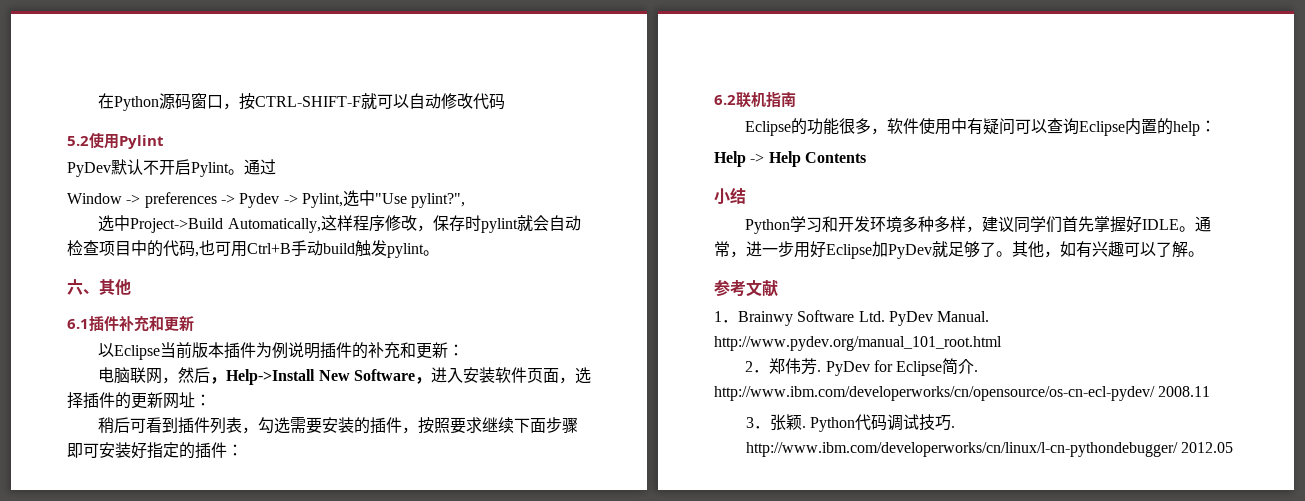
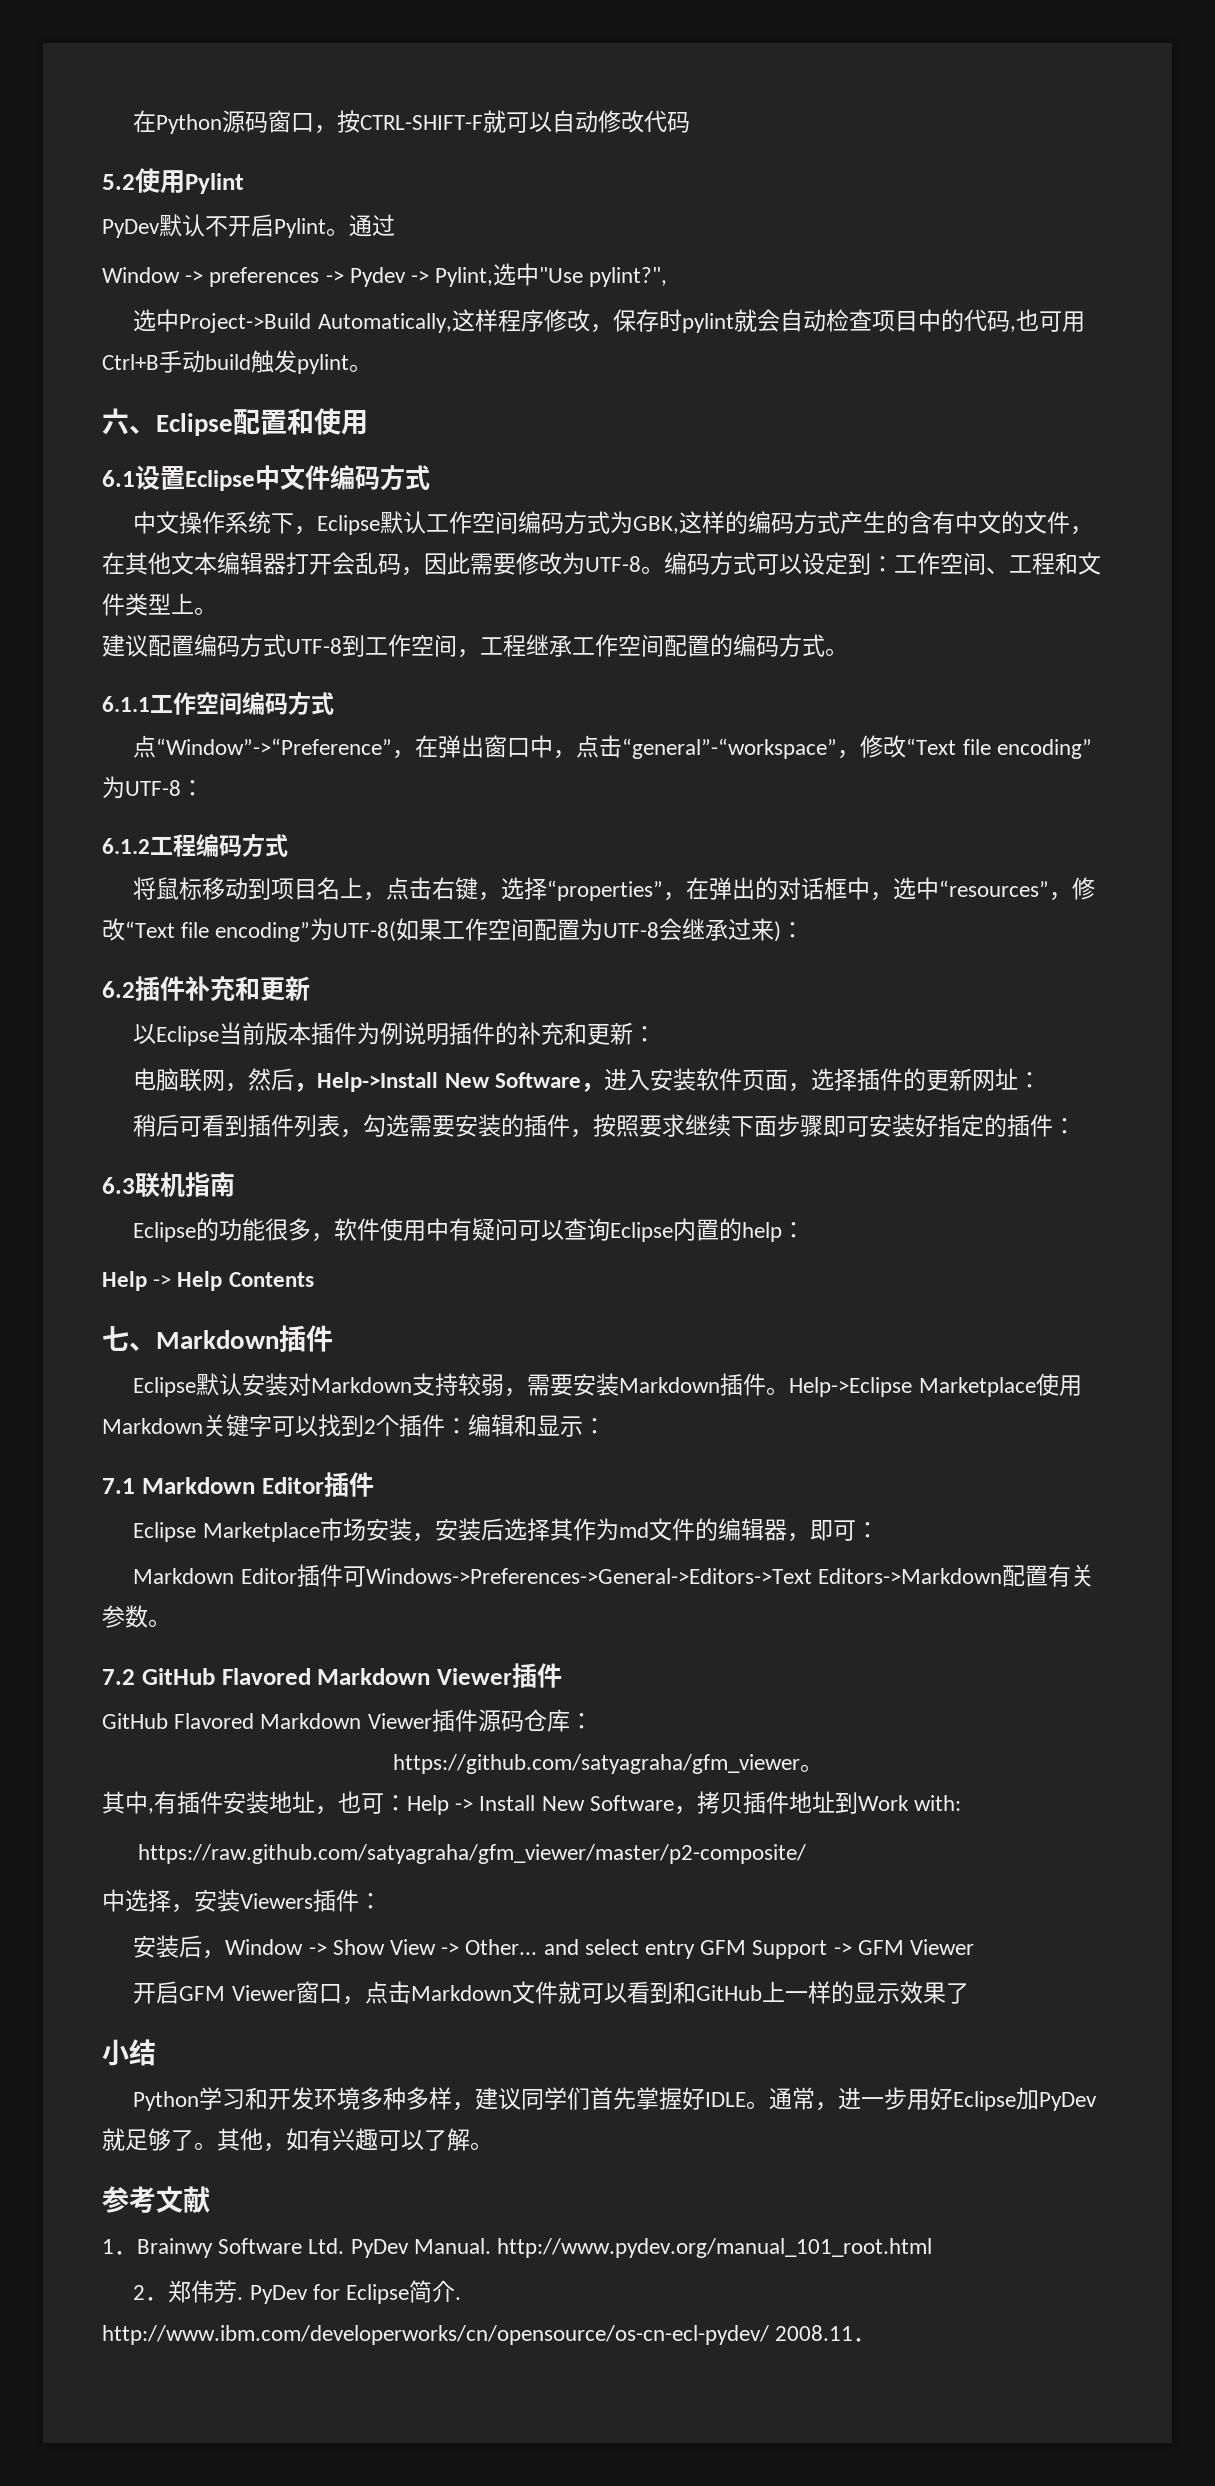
- 六、其他
- 6.1插件补充和更新
+ 六、Eclipse配置和使用
+ 6.1设置Eclipse中文件编码方式
+ 中文操作系统下，Eclipse默认工作空间编码方式为GBK,这样的编码方式产生的含有中文的文件，在其他文本编辑器打开会乱码，因此需要修改为UTF-8。编码方式可以设定到：工作空间、工程和文件类型上。
+ 建议配置编码方式UTF-8到工作空间，工程继承工作空间配置的编码方式。
+ 6.1.1工作空间编码方式
+ 点“Window”->“Preference”，在弹出窗口中，点击“general”-“workspace”，修改“Text file encoding”为UTF-8：
+ 6.1.2工程编码方式
+ 将鼠标移动到项目名上，点击右键，选择“properties”，在弹出的对话框中，选中“resources”，修改“Text file encoding”为UTF-8(如果工作空间配置为UTF-8会继承过来)：
+ 6.2插件补充和更新
- 6.2联机指南
+ 6.3联机指南
+ 七、Markdown插件
+ Eclipse默认安装对Markdown支持较弱，需要安装Markdown插件。Help->Eclipse Marketplace使用Markdown关键字可以找到2个插件：编辑和显示：
+ 7.1 Markdown Editor插件
+ Eclipse Marketplace市场安装，安装后选择其作为md文件的编辑器，即可：
+ Markdown Editor插件可Windows->Preferences->General->Editors->Text Editors->Markdown配置有关参数。
+ 7.2 GitHub Flavored Markdown Viewer插件
+ GitHub Flavored Markdown Viewer插件源码仓库：
+ https://github.com/satyagraha/gfm_viewer。
+ 其中,有插件安装地址，也可：Help -> Install New Software，拷贝插件地址到Work with:
+ https://raw.github.com/satyagraha/gfm_viewer/master/p2-composite/
+ 中选择，安装Viewers插件：
+ 安装后，Window -> Show View -> Other... and select entry GFM Support -> GFM Viewer
+ 开启GFM Viewer窗口，点击Markdown文件就可以看到和GitHub上一样的显示效果了
- PyDev for Eclipse简介. http://www.ibm.com/developerworks/cn/opensource/os-cn-ecl-pydev/ 2008.11
- 3．张颖. Python代码调试技巧. http://www.ibm.com/developerworks/cn/linux/l-cn-pythondebugger/ 2012.05
+ PyDev for Eclipse简介. http://www.ibm.com/developerworks/cn/opensource/os-cn-ecl-pydev/ 2008.11．

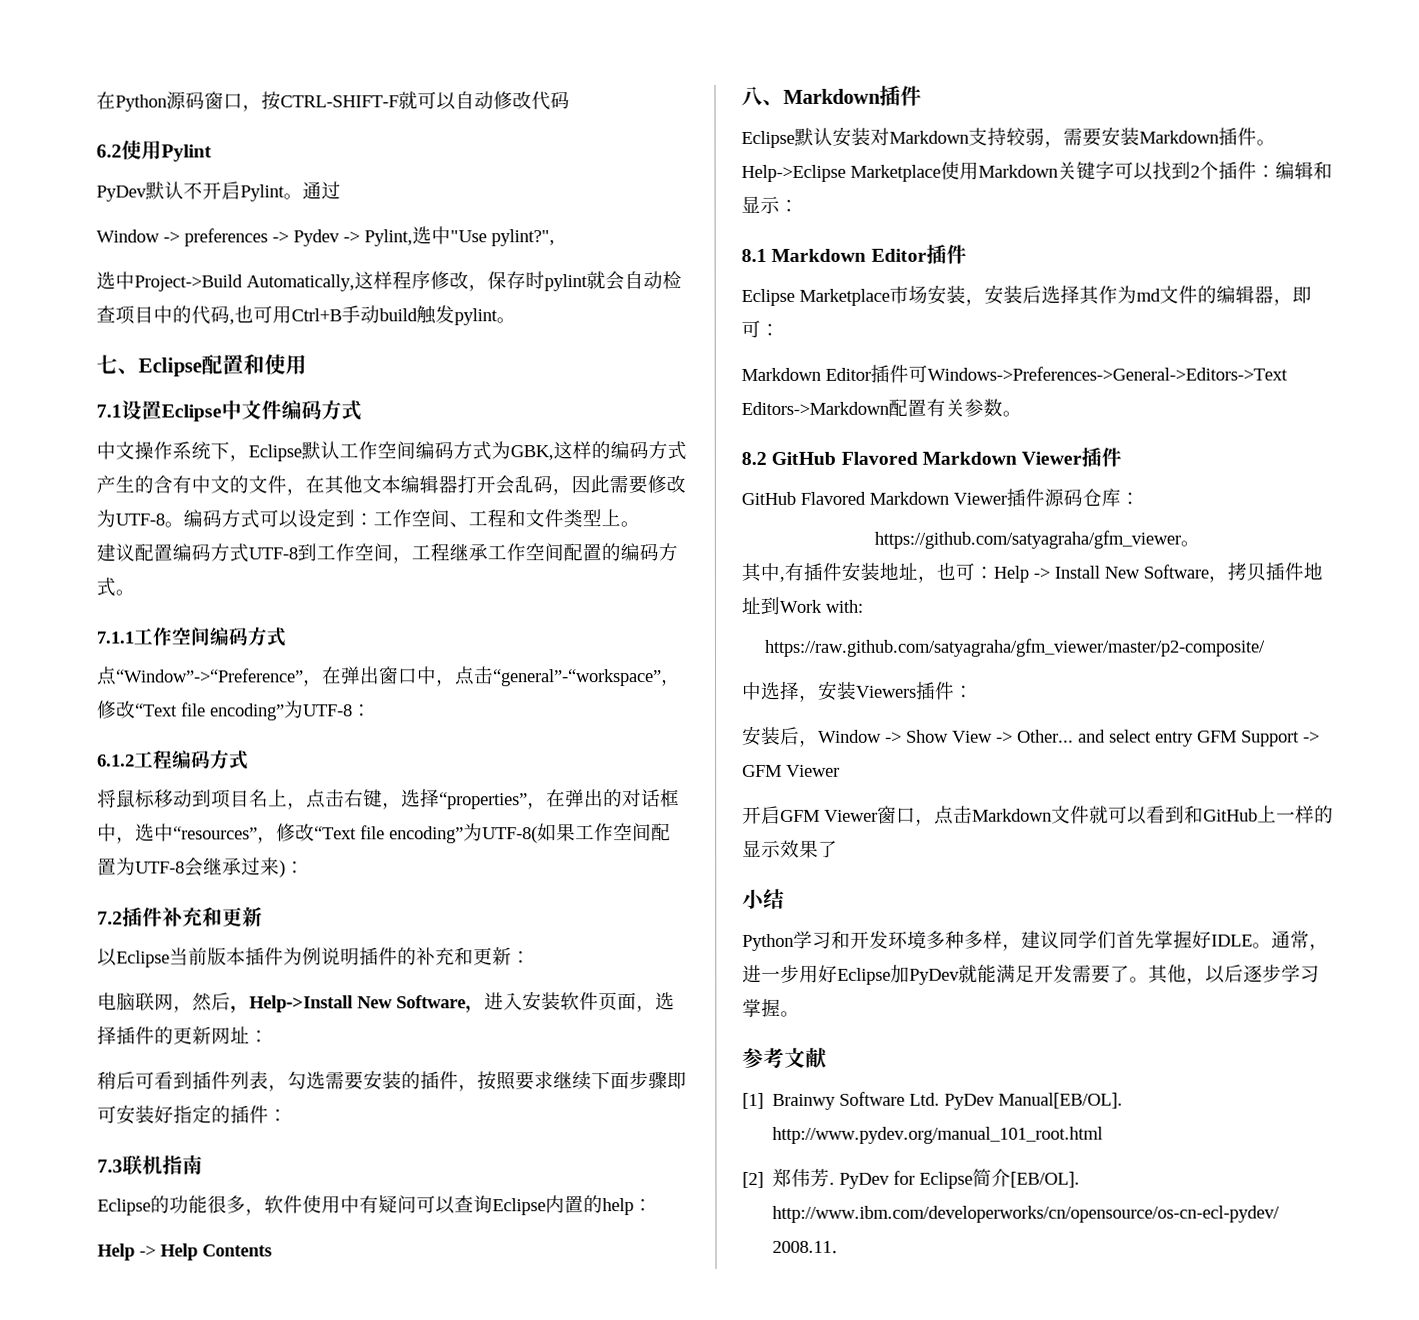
- 5.2使用Pylint
+ 6.2使用Pylint
- 六、Eclipse配置和使用
+ 七、Eclipse配置和使用
- 6.1设置Eclipse中文件编码方式
+ 7.1设置Eclipse中文件编码方式
- 6.1.1工作空间编码方式
+ 7.1.1工作空间编码方式
- 6.2插件补充和更新
+ 7.2插件补充和更新
- 6.3联机指南
+ 7.3联机指南
- 七、Markdown插件
+ 八、Markdown插件
- 7.1 Markdown Editor插件
+ 8.1 Markdown Editor插件
- 7.2 GitHub Flavored Markdown Viewer插件
+ 8.2 GitHub Flavored Markdown Viewer插件
- 通常，进一步用好Eclipse加PyDev就足够了。其他，如有兴趣可以了解。
+ 通常，进一步用好Eclipse加PyDev就能满足开发需要了。其他，以后逐步学习掌握。
- 1．Brainwy Software Ltd. PyDev Manual. http://www.pydev.org/manual_101_root.html
+ [1] Brainwy Software Ltd. PyDev Manual[EB/OL]. http://www.pydev.org/manual_101_root.html
- 2．郑伟芳.
+ [2]郑伟芳.
- PyDev for Eclipse简介. http://www.ibm.com/developerworks/cn/opensource/os-cn-ecl-pydev/ 2008.11．
+ PyDev for Eclipse简介[EB/OL]. http://www.ibm.com/developerworks/cn/opensource/os-cn-ecl-pydev/ 2008.11．

